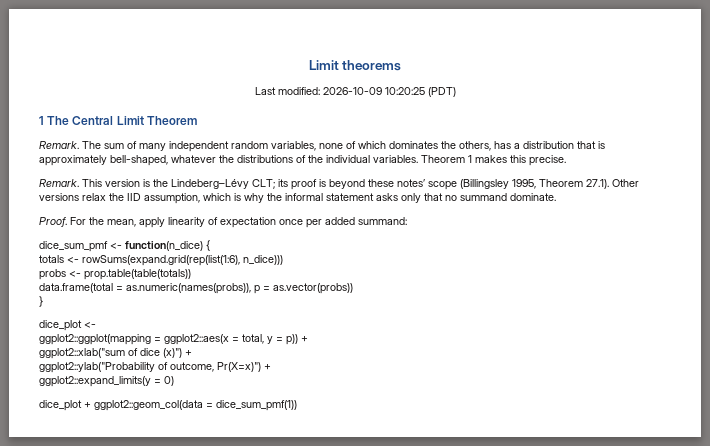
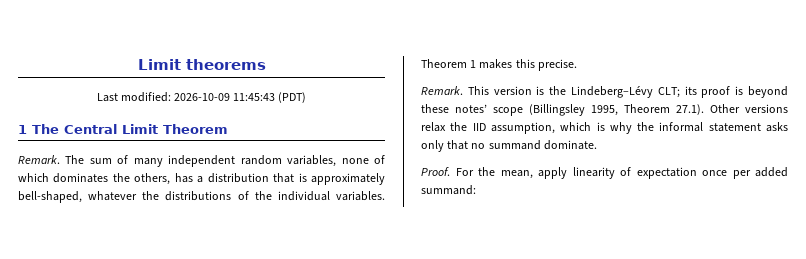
- Last modified: 2026-10-09 10:20:25 (PDT)
+ Last modified: 2026-10-09 11:45:43 (PDT)
- dice_sum_pmf <- function(n_dice) {
- totals <- rowSums(expand.grid(rep(list(1:6), n_dice)))
- probs <- prop.table(table(totals))
- data.frame(total = as.numeric(names(probs)), p = as.vector(probs))
- }
- dice_plot <-
- ggplot2::ggplot(mapping = ggplot2::aes(x = total, y = p)) +
- ggplot2::xlab("sum of dice (x)") +
- ggplot2::ylab("Probability of outcome, Pr(X=x)") +
- ggplot2::expand_limits(y = 0)
- dice_plot + ggplot2::geom_col(data = dice_sum_pmf(1))

